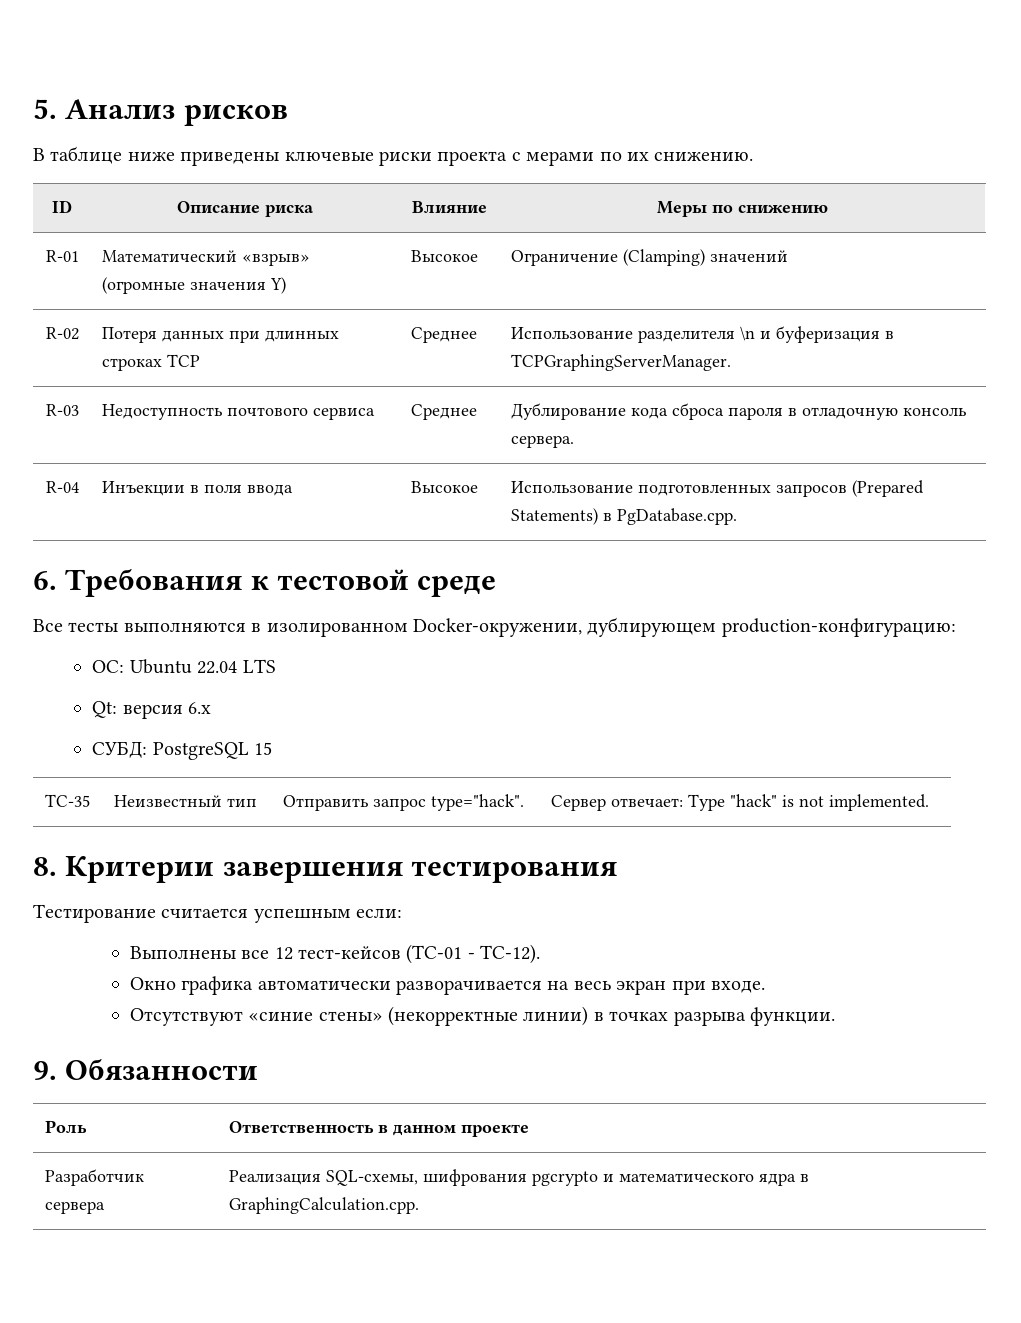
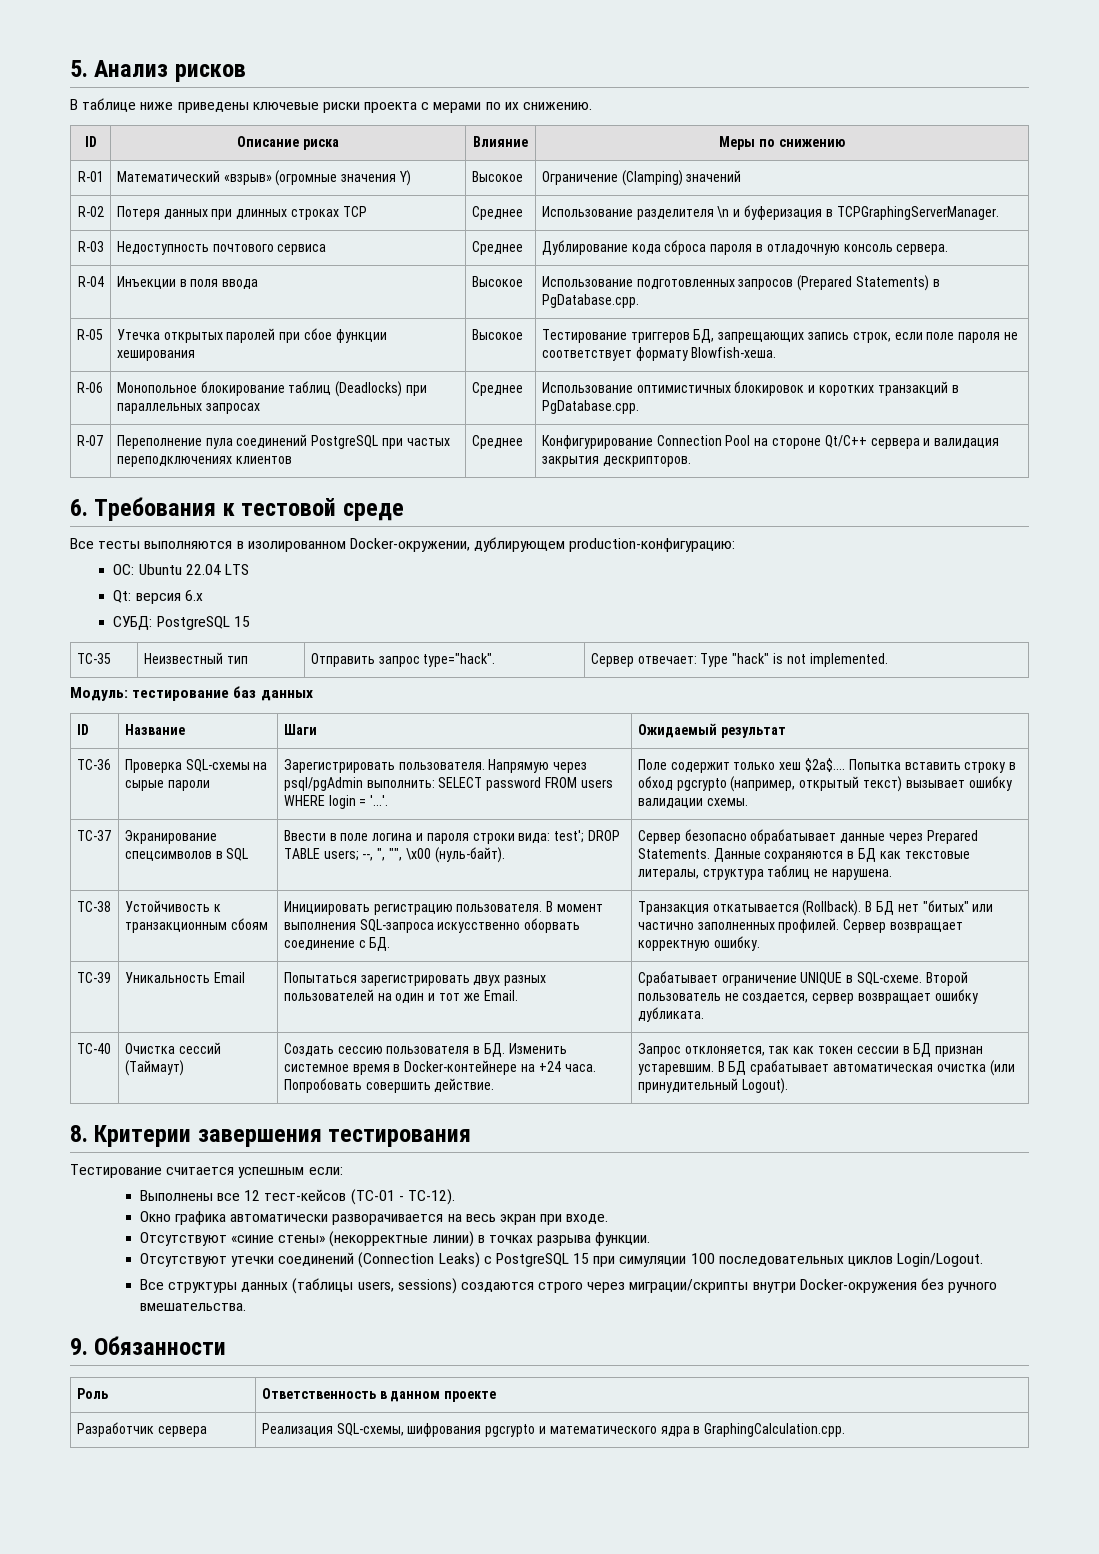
+ R-05 | Утечка открытых паролей при сбое функции хеширования | Высокое | Тестирование триггеров БД, запрещающих запись строк, если поле пароля не соответствует формату Blowfish-хеша.
+ R-06 | Монопольное блокирование таблиц (Deadlocks) при параллельных запросах | Среднее | Использование оптимистичных блокировок и коротких транзакций в PgDatabase.cpp.
+ R-07 | Переполнение пула соединений PostgreSQL при частых переподключениях клиентов | Среднее | Конфигурирование Connection Pool на стороне Qt/C++ сервера и валидация закрытия дескрипторов.
+ Модуль: тестирование баз данных
+ ID | Название | Шаги | Ожидаемый результат
+ TC-36 | Проверка SQL-схемы на сырые пароли | Зарегистрировать пользователя. Напрямую через psql/pgAdmin выполнить: SELECT password FROM users WHERE login = '...'. | Поле содержит только хеш $2a$.... Попытка вставить строку в обход pgcrypto (например, открытый текст) вызывает ошибку валидации схемы.
+ TC-37 | Экранирование спецсимволов в SQL | Ввести в поле логина и пароля строки вида: test'; DROP TABLE users; --, ", "", \x00 (нуль-байт). | Сервер безопасно обрабатывает данные через Prepared Statements. Данные сохраняются в БД как текстовые литералы, структура таблиц не нарушена.
+ TC-38 | Устойчивость к транзакционным сбоям | Инициировать регистрацию пользователя. В момент выполнения SQL-запроса искусственно оборвать соединение с БД. | Транзакция откатывается (Rollback). В БД нет "битых" или частично заполненных профилей. Сервер возвращает корректную ошибку.
+ TC-39 | Уникальность Email | Попытаться зарегистрировать двух разных пользователей на один и тот же Email. | Срабатывает ограничение UNIQUE в SQL-схеме. Второй пользователь не создается, сервер возвращает ошибку дубликата.
+ TC-40 | Очистка сессий (Таймаут) | Создать сессию пользователя в БД. Изменить системное время в Docker-контейнере на +24 часа. Попробовать совершить действие. | Запрос отклоняется, так как токен сессии в БД признан устаревшим. В БД срабатывает автоматическая очистка (или принудительный Logout).
+ Отсутствуют утечки соединений (Connection Leaks) с PostgreSQL 15 при симуляции 100 последовательных циклов Login/Logout.
+ Все структуры данных (таблицы users, sessions) создаются строго через миграции/скрипты внутри Docker-окружения без ручного вмешательства.

